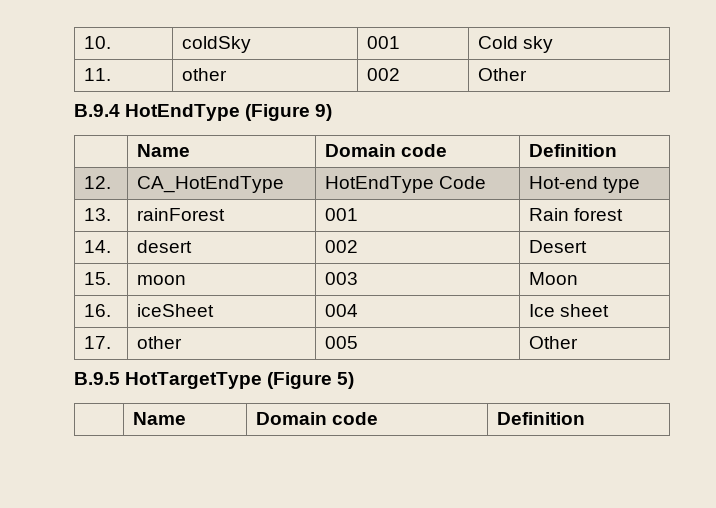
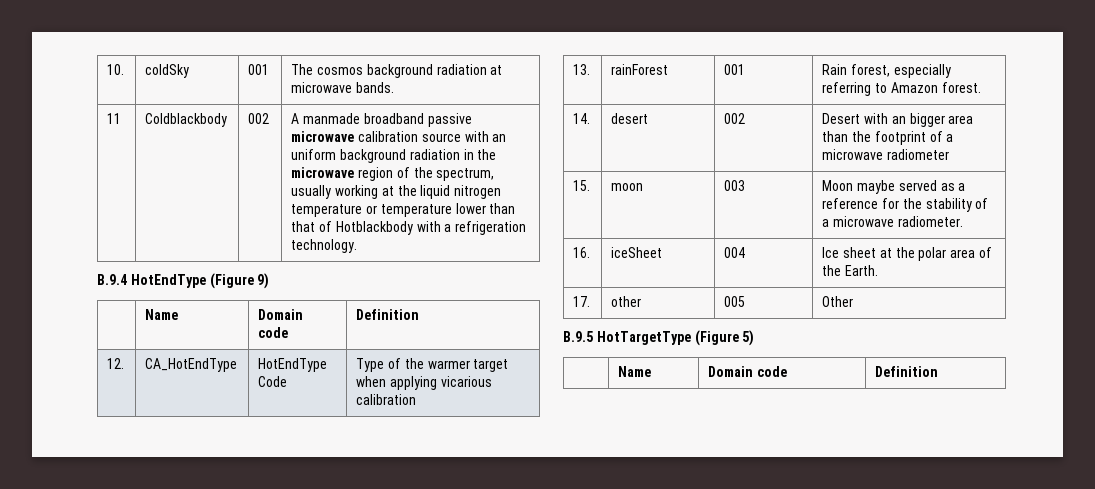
- 10. | coldSky | 001 | Cold sky
- 11. | other | 002 | Other
+ 10. | coldSky | 001 | The cosmos background radiation at microwave bands.
+ 11 | Coldblackbody | 002 | A manmade broadband passive microwave calibration source with an uniform background radiation in the microwave region of the spectrum, usually working at the liquid nitrogen temperature or temperature lower than that of Hotblackbody with a refrigeration technology.
- 12. | CA_HotEndType | HotEndType Code | Hot-end type
- 13. | rainForest | 001 | Rain forest
- 14. | desert | 002 | Desert
- 15. | moon | 003 | Moon
+ 12. | CA_HotEndType | HotEndType Code | Type of the warmer target when applying vicarious calibration
+ 13. | rainForest | 001 | Rain forest, especially referring to Amazon forest.
+ 14. | desert | 002 | Desert with an bigger area than the footprint of a microwave radiometer
+ 15. | moon | 003 | Moon maybe served as a reference for the stability of a microwave radiometer.
- 16. | iceSheet | 004 | Ice sheet
+ 16. | iceSheet | 004 | Ice sheet at the polar area of the Earth.

